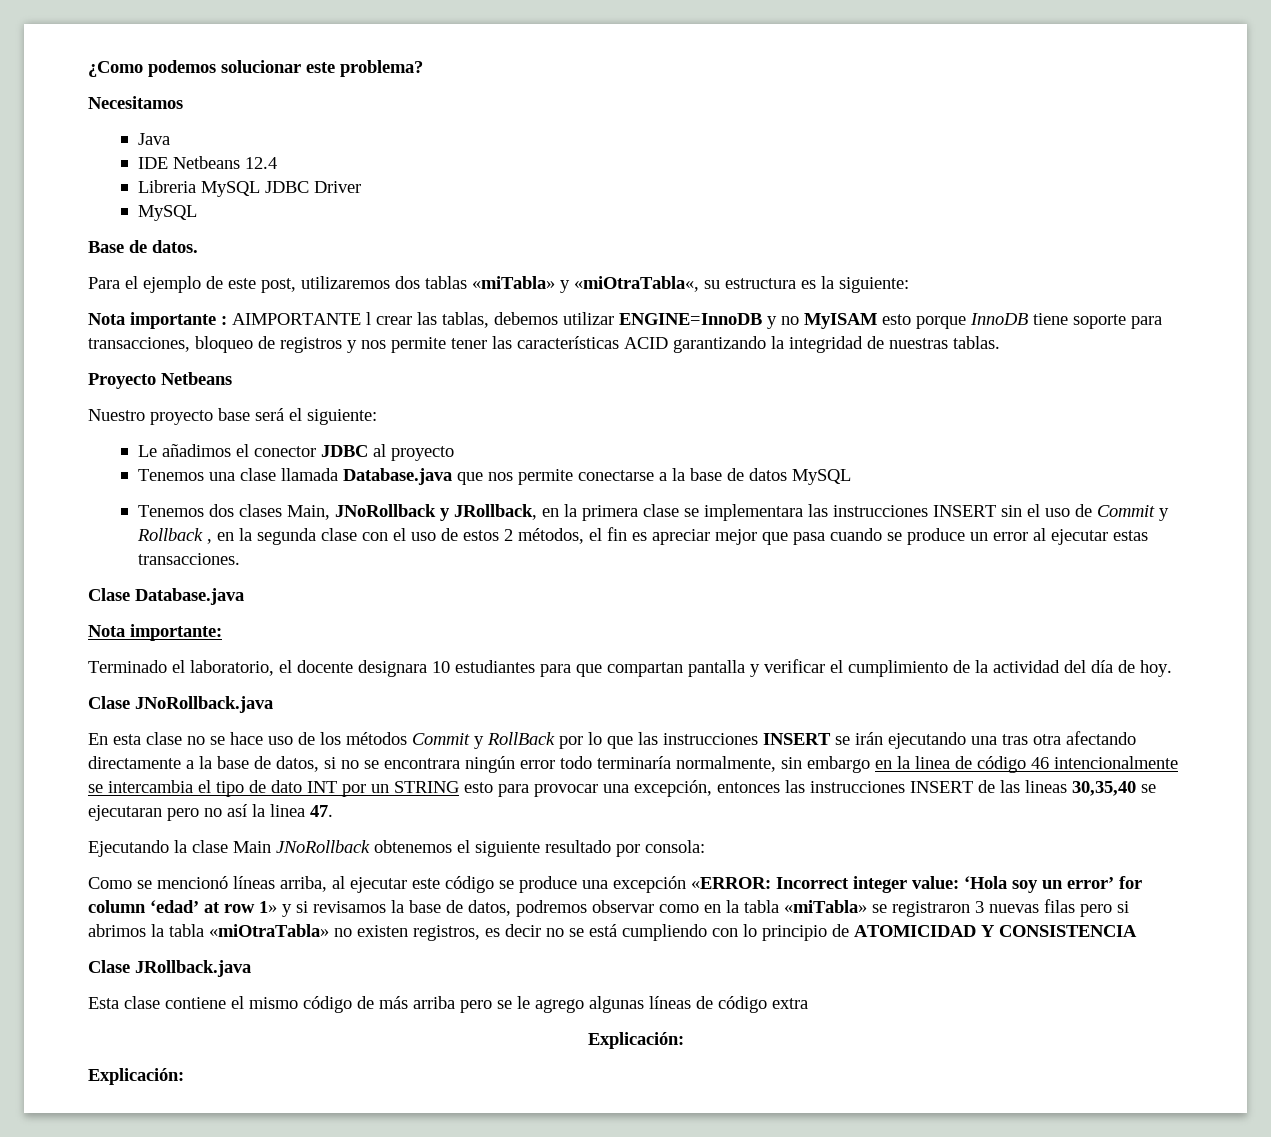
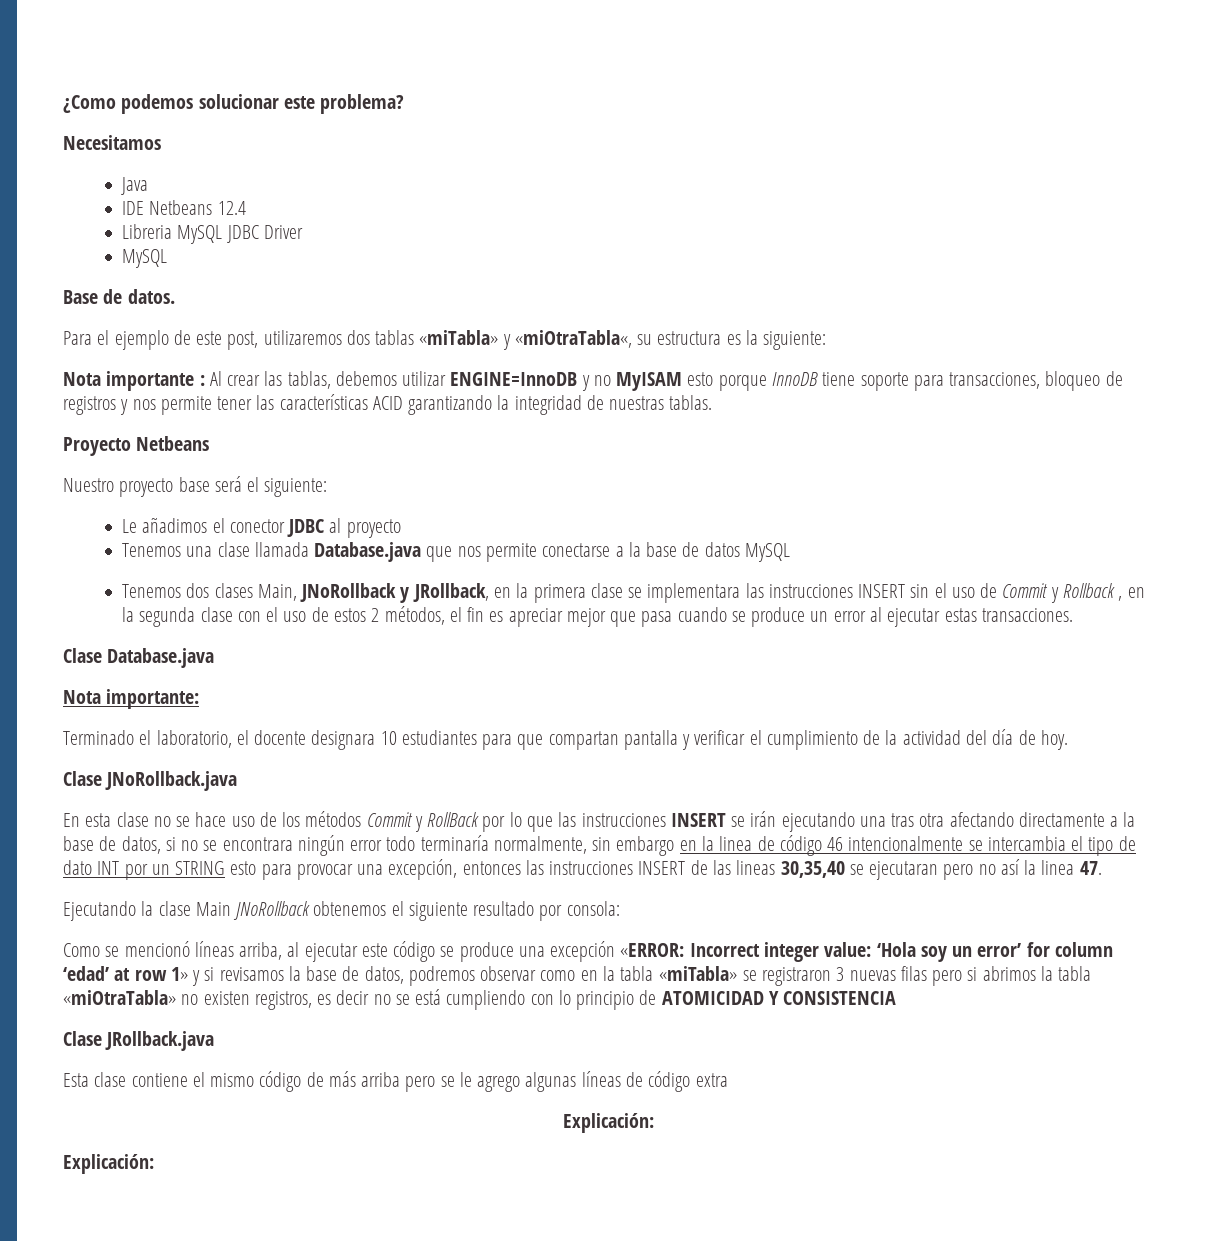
- Nota importante : AIMPORTANTE l crear las tablas, debemos utilizar ENGINE=InnoDB y no MyISAM esto porque InnoDB tiene soporte para transacciones, bloqueo de registros y nos permite tener las características ACID garantizando la integridad de nuestras tablas.
+ Nota importante : Al crear las tablas, debemos utilizar ENGINE=InnoDB y no MyISAM esto porque InnoDB tiene soporte para transacciones, bloqueo de registros y nos permite tener las características ACID garantizando la integridad de nuestras tablas.

